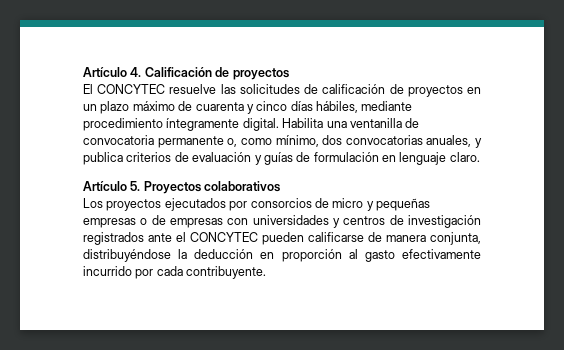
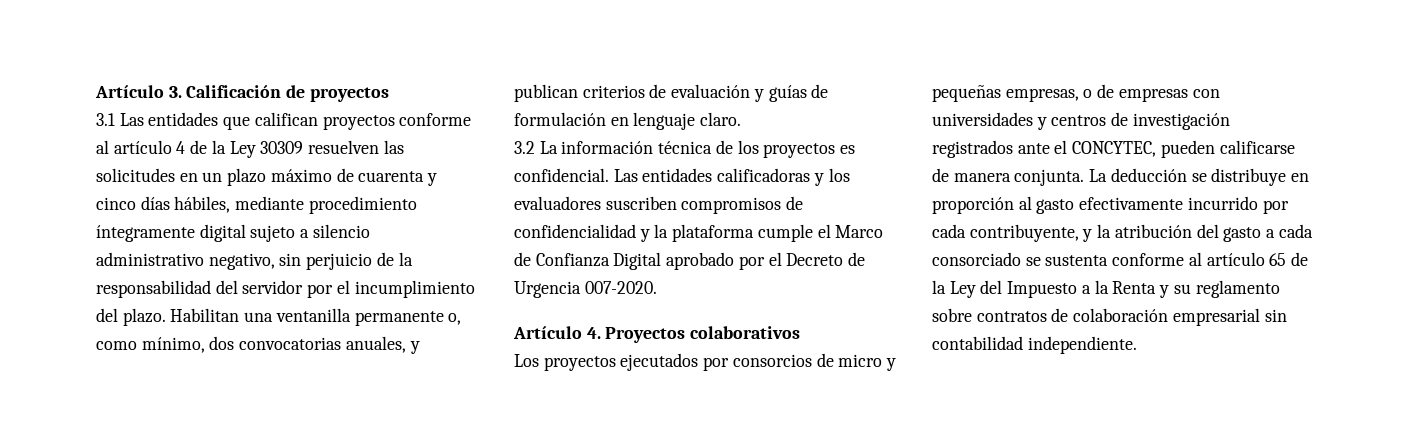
- Artículo 4. Calificación de proyectos
+ Artículo 3. Calificación de proyectos
- El CONCYTEC resuelve las solicitudes de calificación de proyectos en un plazo máximo de cuarenta y cinco días hábiles, mediante procedimiento íntegramente digital. Habilita una ventanilla de convocatoria permanente o, como mínimo, dos convocatorias anuales, y publica criterios de evaluación y guías de formulación en lenguaje claro.
+ 3.1 Las entidades que califican proyectos conforme al artículo 4 de la Ley 30309 resuelven las solicitudes en un plazo máximo de cuarenta y cinco días hábiles, mediante procedimiento íntegramente digital sujeto a silencio administrativo negativo, sin perjuicio de la responsabilidad del servidor por el incumplimiento del plazo. Habilitan una ventanilla permanente o, como mínimo, dos convocatorias anuales, y publican criterios de evaluación y guías de formulación en lenguaje claro.
- Artículo 5. Proyectos colaborativos
+ 3.2 La información técnica de los proyectos es confidencial. Las entidades calificadoras y los evaluadores suscriben compromisos de confidencialidad y la plataforma cumple el Marco de Confianza Digital aprobado por el Decreto de Urgencia 007-2020.
+ Artículo 4. Proyectos colaborativos
- Los proyectos ejecutados por consorcios de micro y pequeñas empresas o de empresas con universidades y centros de investigación registrados ante el CONCYTEC pueden calificarse de manera conjunta, distribuyéndose la deducción en proporción al gasto efectivamente incurrido por cada contribuyente.
+ Los proyectos ejecutados por consorcios de micro y pequeñas empresas, o de empresas con universidades y centros de investigación registrados ante el CONCYTEC, pueden calificarse de manera conjunta. La deducción se distribuye en proporción al gasto efectivamente incurrido por cada contribuyente, y la atribución del gasto a cada consorciado se sustenta conforme al artículo 65 de la Ley del Impuesto a la Renta y su reglamento sobre contratos de colaboración empresarial sin contabilidad independiente.

